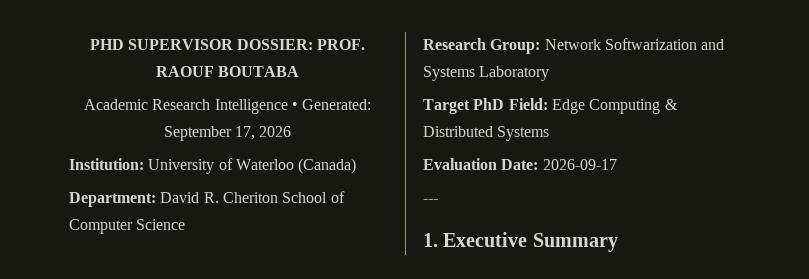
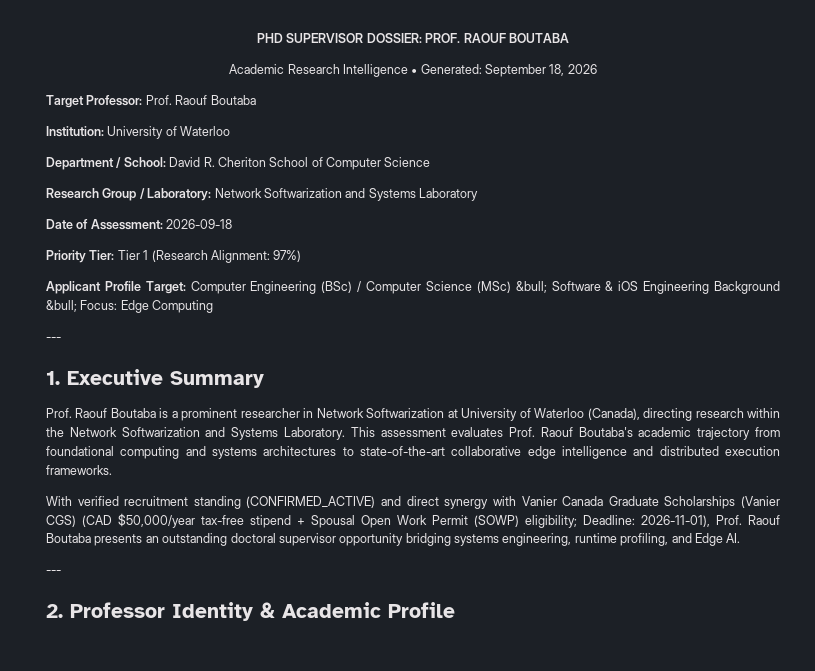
- Academic Research Intelligence • Generated: September 17, 2026
+ Academic Research Intelligence • Generated: September 18, 2026
+ Target Professor: Prof. Raouf Boutaba
- Institution: University of Waterloo (Canada)
- Department: David R. Cheriton School of Computer Science
+ Institution: University of Waterloo
+ Department / School: David R. Cheriton School of Computer Science
- Research Group: Network Softwarization and Systems Laboratory
+ Research Group / Laboratory: Network Softwarization and Systems Laboratory
- Target PhD Field: Edge Computing & Distributed Systems
- Evaluation Date: 2026-09-17
+ Date of Assessment: 2026-09-18
+ Priority Tier: Tier 1 (Research Alignment: 97%)
+ Applicant Profile Target: Computer Engineering (BSc) / Computer Science (MSc) &bull; Software & iOS Engineering Background &bull; Focus: Edge Computing
  ---
  1. Executive Summary
+ Prof. Raouf Boutaba is a prominent researcher in Network Softwarization at University of Waterloo (Canada), directing research within the Network Softwarization and Systems Laboratory. This assessment evaluates Prof. Raouf Boutaba's academic trajectory from foundational computing and systems architectures to state-of-the-art collaborative edge intelligence and distributed execution frameworks.
+ With verified recruitment standing (CONFIRMED_ACTIVE) and direct synergy with Vanier Canada Graduate Scholarships (Vanier CGS) (CAD $50,000/year tax-free stipend + Spousal Open Work Permit (SOWP) eligibility; Deadline: 2026-11-01), Prof. Raouf Boutaba presents an outstanding doctoral supervisor opportunity bridging systems engineering, runtime profiling, and Edge AI.
+ ---
+ 2. Professor Identity & Academic Profile

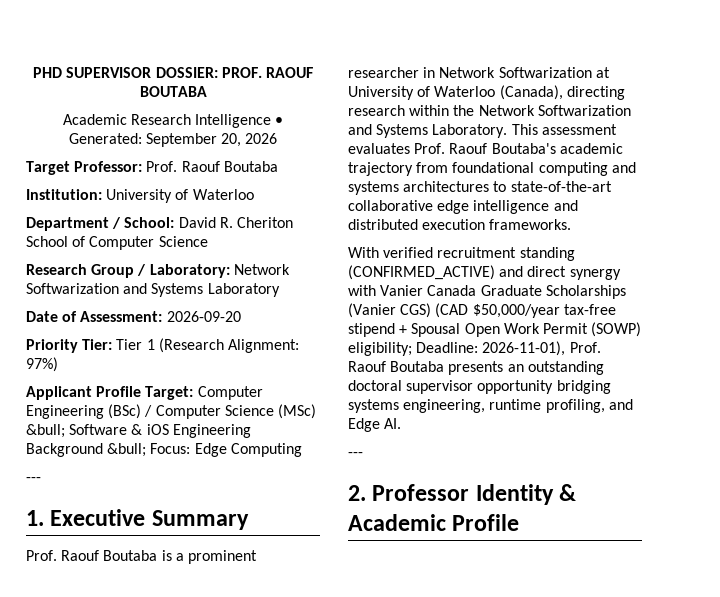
- Academic Research Intelligence • Generated: September 18, 2026
+ Academic Research Intelligence • Generated: September 20, 2026
- Date of Assessment: 2026-09-18
+ Date of Assessment: 2026-09-20

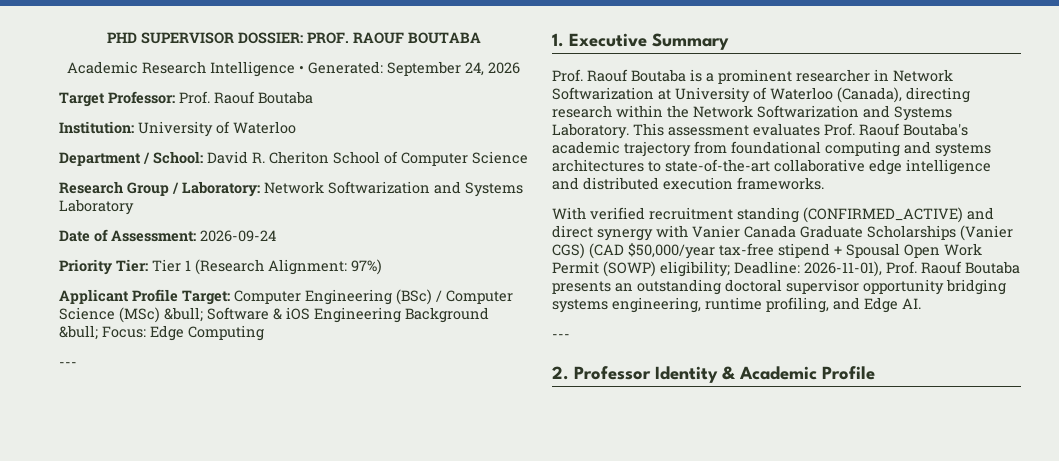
- Academic Research Intelligence • Generated: September 20, 2026
+ Academic Research Intelligence • Generated: September 24, 2026
- Date of Assessment: 2026-09-20
+ Date of Assessment: 2026-09-24

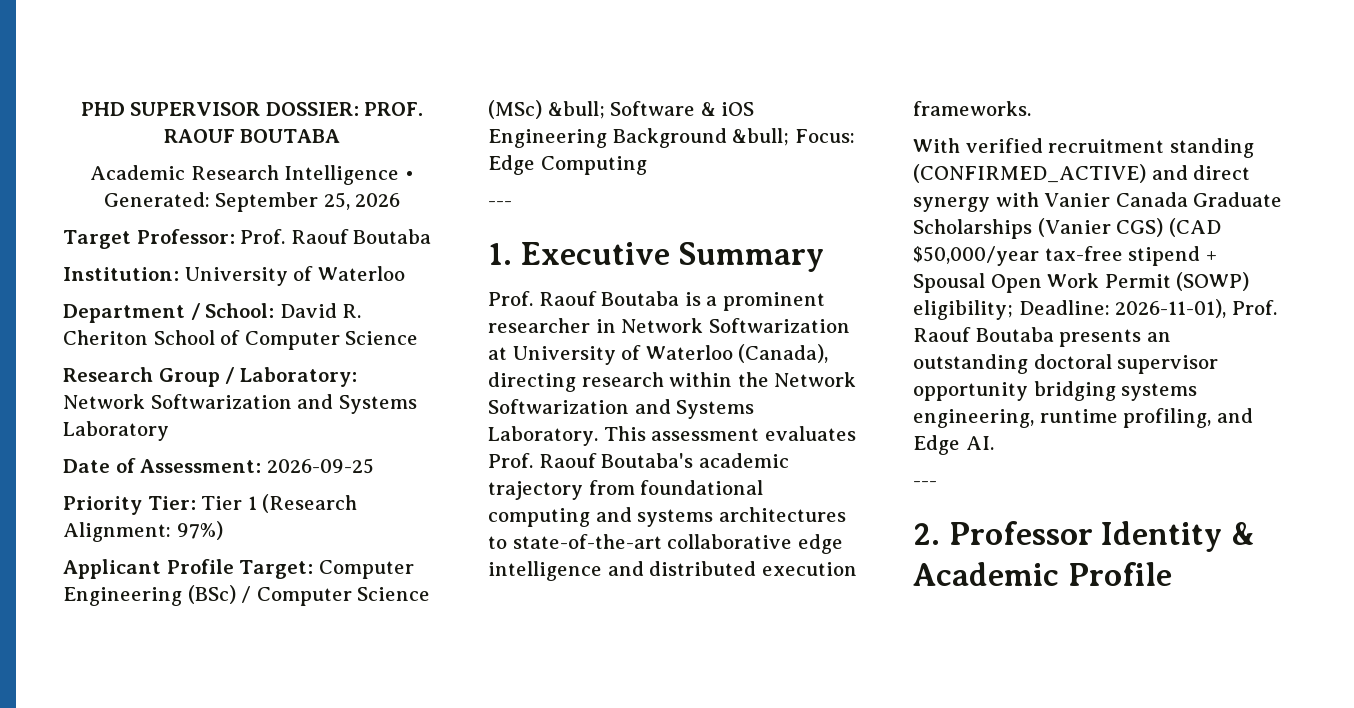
- Academic Research Intelligence • Generated: September 24, 2026
+ Academic Research Intelligence • Generated: September 25, 2026
- Date of Assessment: 2026-09-24
+ Date of Assessment: 2026-09-25

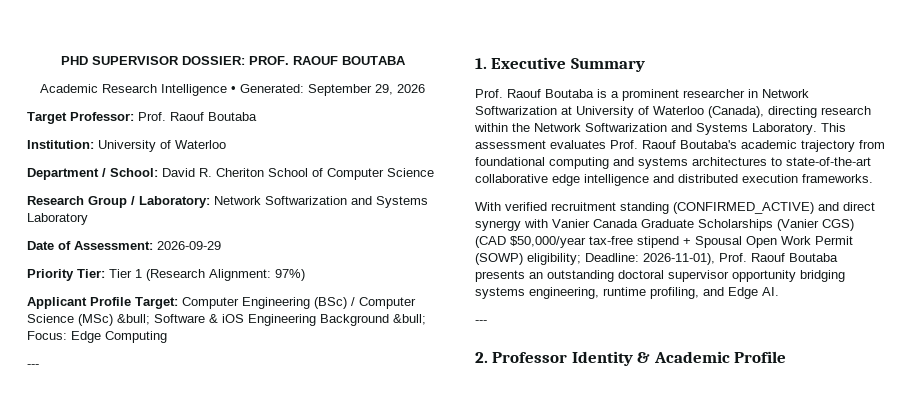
- Academic Research Intelligence • Generated: September 25, 2026
+ Academic Research Intelligence • Generated: September 29, 2026
- Date of Assessment: 2026-09-25
+ Date of Assessment: 2026-09-29

